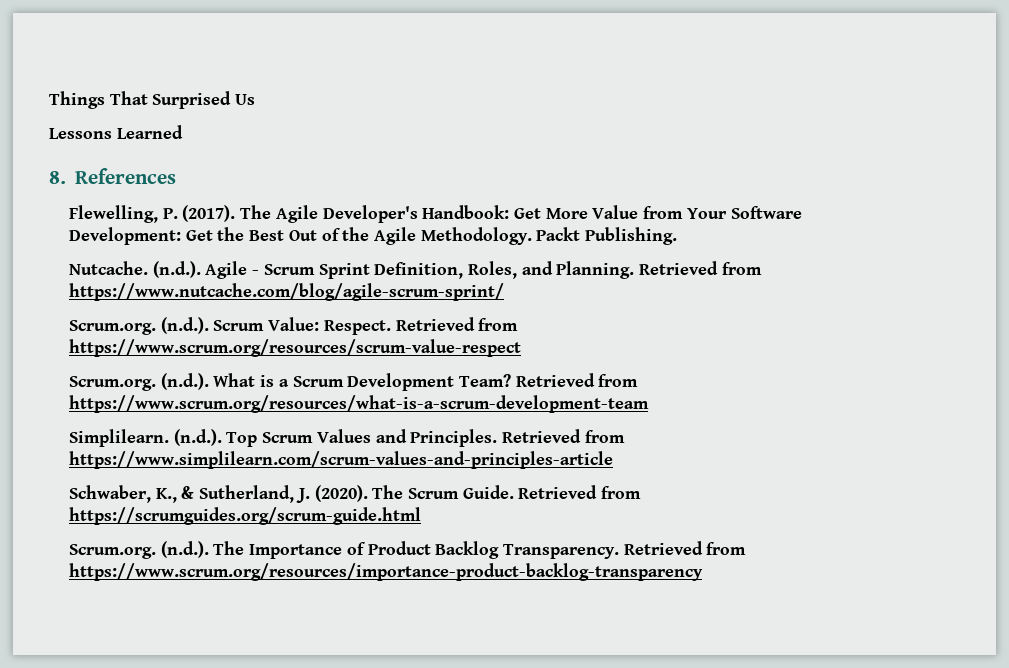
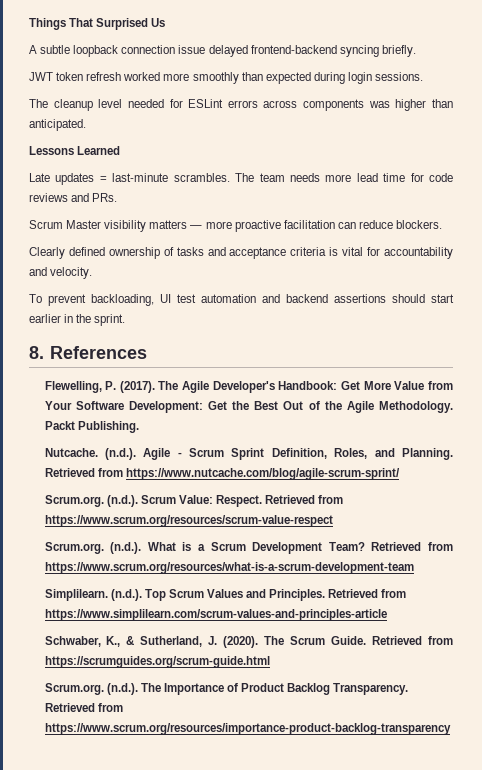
+ A subtle loopback connection issue delayed frontend-backend syncing briefly.
+ JWT token refresh worked more smoothly than expected during login sessions.
+ The cleanup level needed for ESLint errors across components was higher than anticipated.
  Lessons Learned
+ Late updates = last-minute scrambles. The team needs more lead time for code reviews and PRs.
+ Scrum Master visibility matters — more proactive facilitation can reduce blockers.
+ Clearly defined ownership of tasks and acceptance criteria is vital for accountability and velocity.
+ To prevent backloading, UI test automation and backend assertions should start earlier in the sprint.

